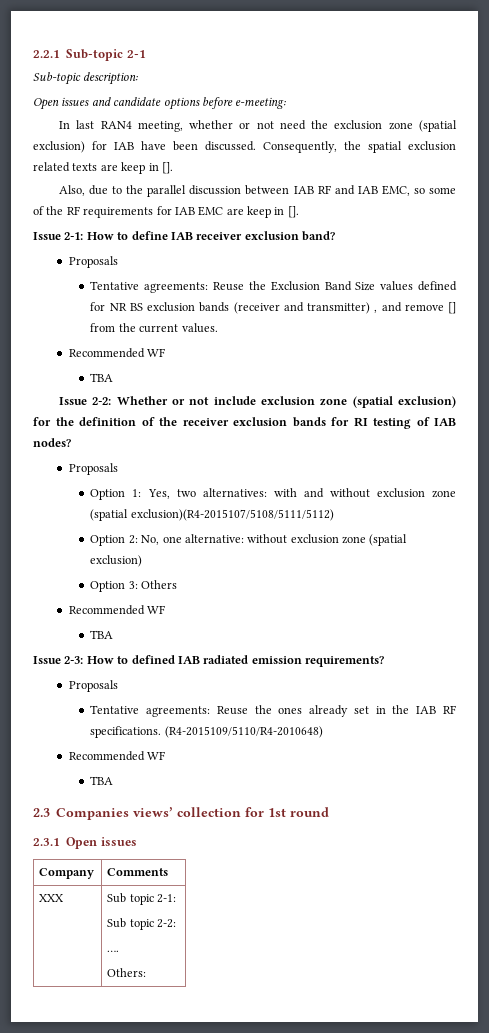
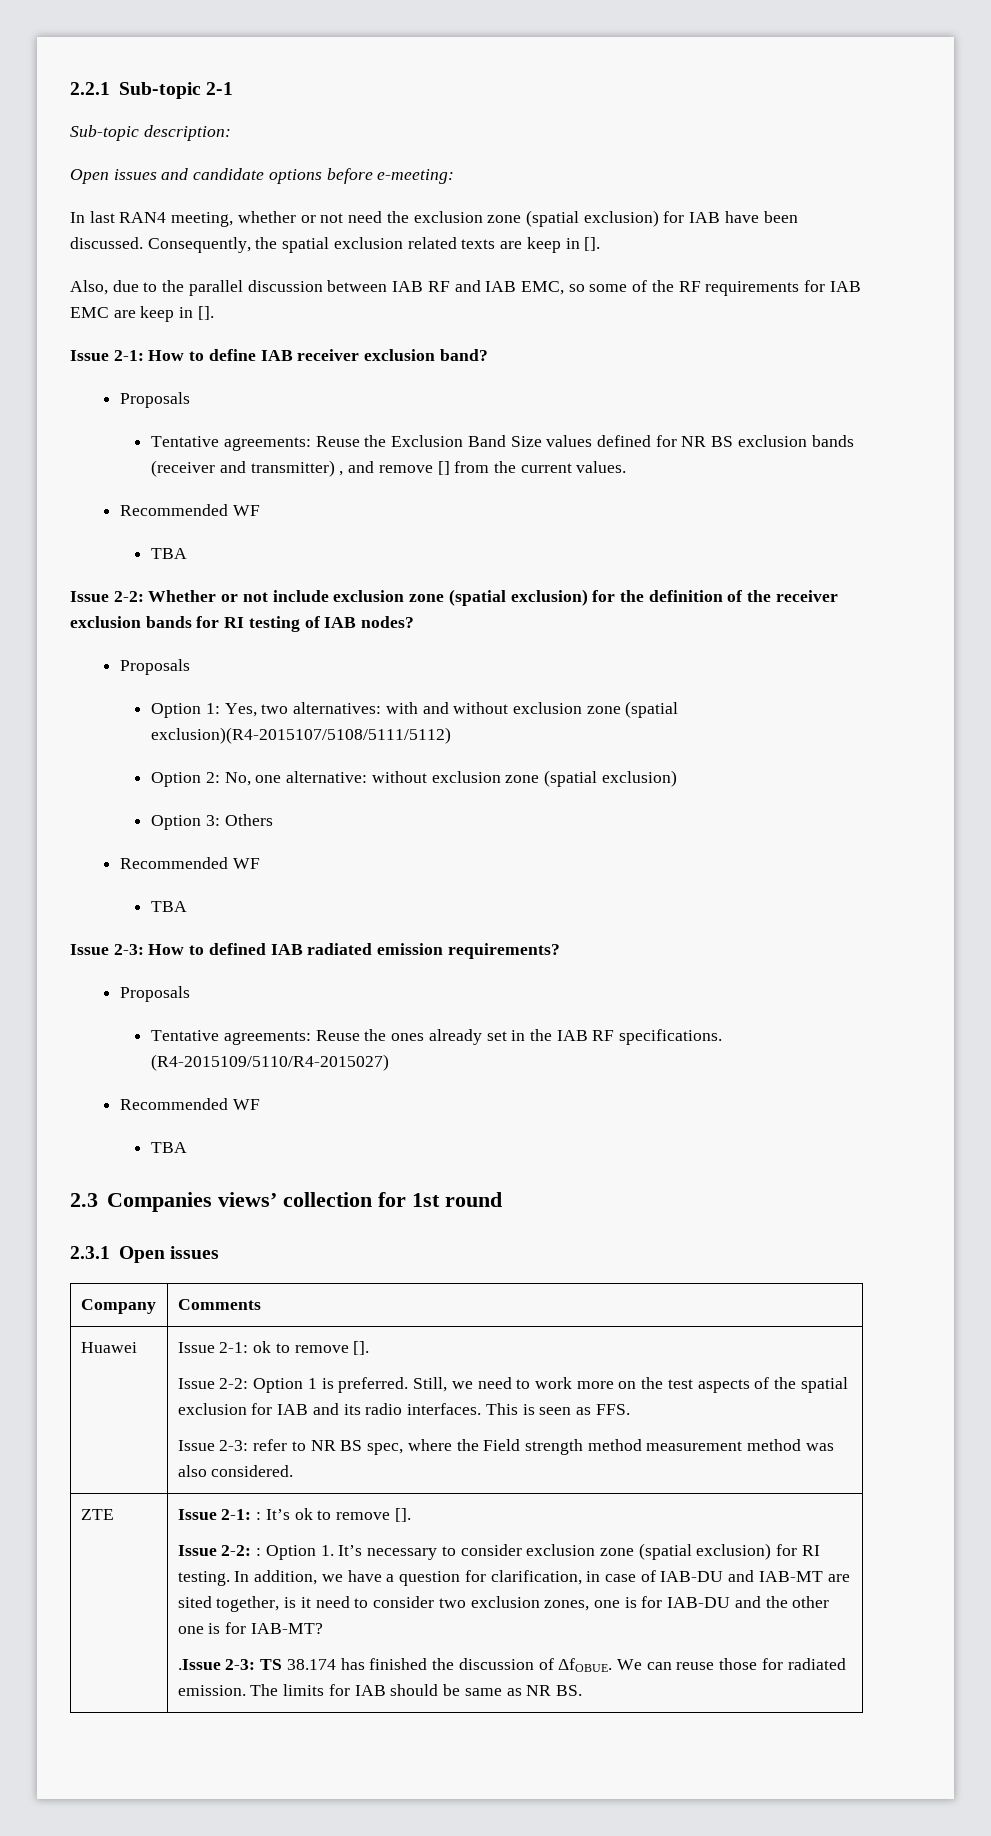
- (R4-2015109/5110/R4-2010648)
+ (R4-2015109/5110/R4-2015027)
- XXX | Sub topic 2-1:
- Sub topic 2-2:
- ….
- Others:
+ Huawei | Issue 2-1: ok to remove [].
+ Issue 2-2: Option 1 is preferred. Still, we need to work more on the test aspects of the spatial exclusion for IAB and its radio interfaces. This is seen as FFS.
+ Issue 2-3: refer to NR BS spec, where the Field strength method measurement method was also considered.
+ ZTE | Issue 2-1: : It’s ok to remove [].
+ Issue 2-2: : Option 1. It’s necessary to consider exclusion zone (spatial exclusion) for RI testing. In addition, we have a question for clarification, in case of IAB-DU and IAB-MT are sited together, is it need to consider two exclusion zones, one is for IAB-DU and the other one is for IAB-MT?
+ .Issue 2-3: TS 38.174 has finished the discussion of ΔfOBUE. We can reuse those for radiated emission. The limits for IAB should be same as NR BS.

